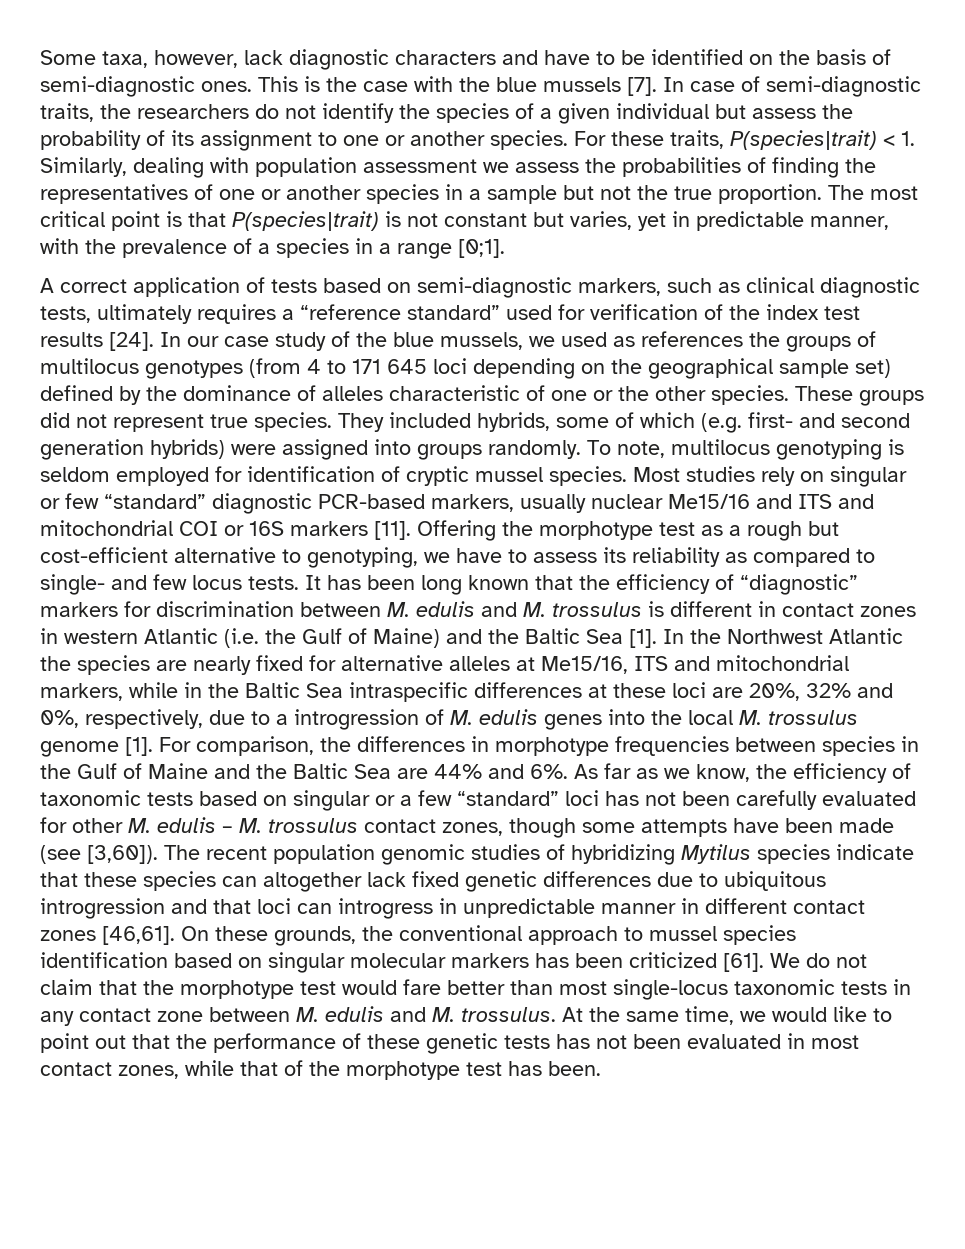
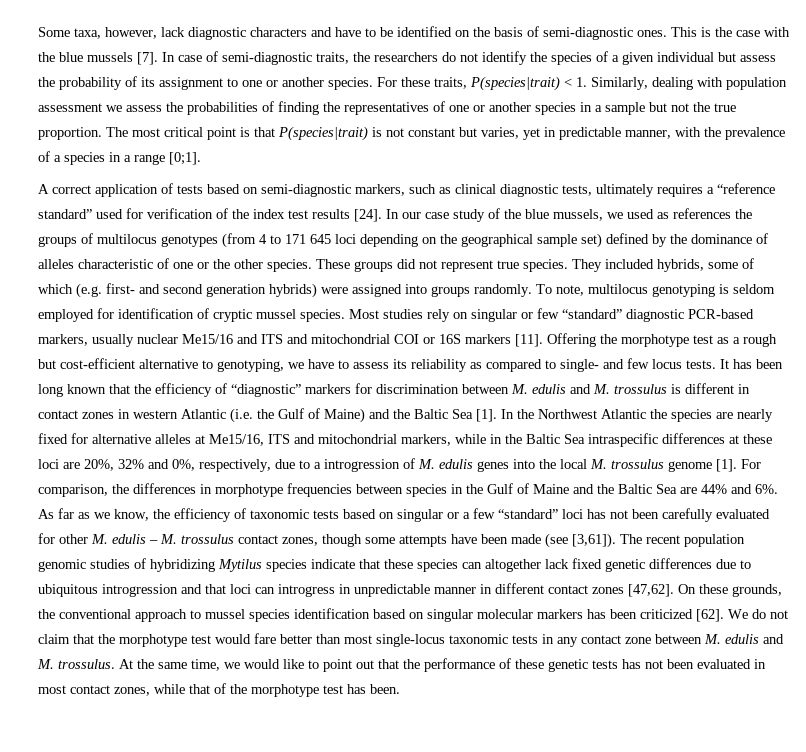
- As far as we know, the efficiency of taxonomic tests based on singular or a few “standard” loci has not been carefully evaluated for other M. edulis – M. trossulus contact zones, though some attempts have been made (see [3,60]).
+ As far as we know, the efficiency of taxonomic tests based on singular or a few “standard” loci has not been carefully evaluated for other M. edulis – M. trossulus contact zones, though some attempts have been made (see [3,61]).
- The recent population genomic studies of hybridizing Mytilus species indicate that these species can altogether lack fixed genetic differences due to ubiquitous introgression and that loci can introgress in unpredictable manner in different contact zones [46,61].
+ The recent population genomic studies of hybridizing Mytilus species indicate that these species can altogether lack fixed genetic differences due to ubiquitous introgression and that loci can introgress in unpredictable manner in different contact zones [47,62].
- On these grounds, the conventional approach to mussel species identification based on singular molecular markers has been criticized [61].
+ On these grounds, the conventional approach to mussel species identification based on singular molecular markers has been criticized [62].

